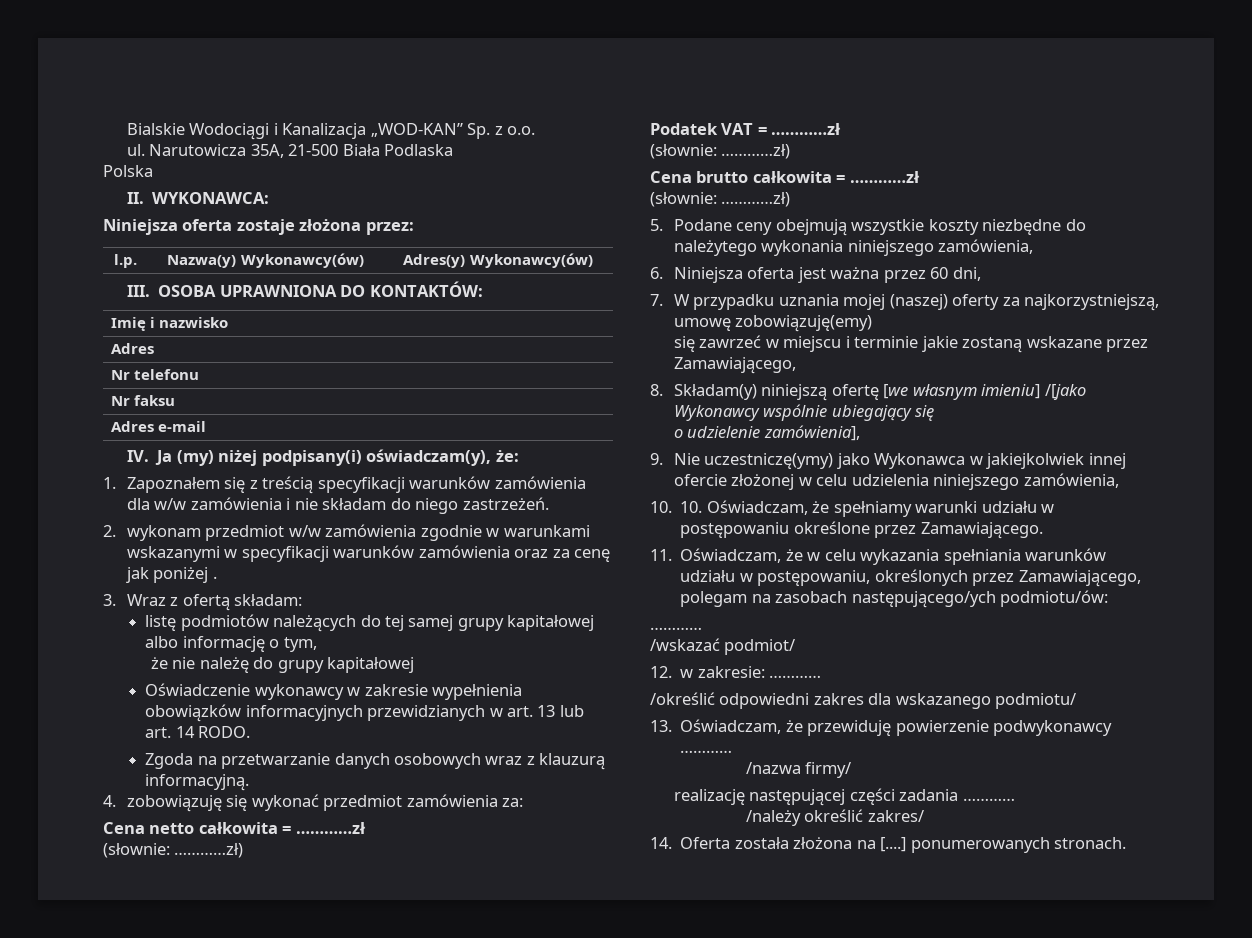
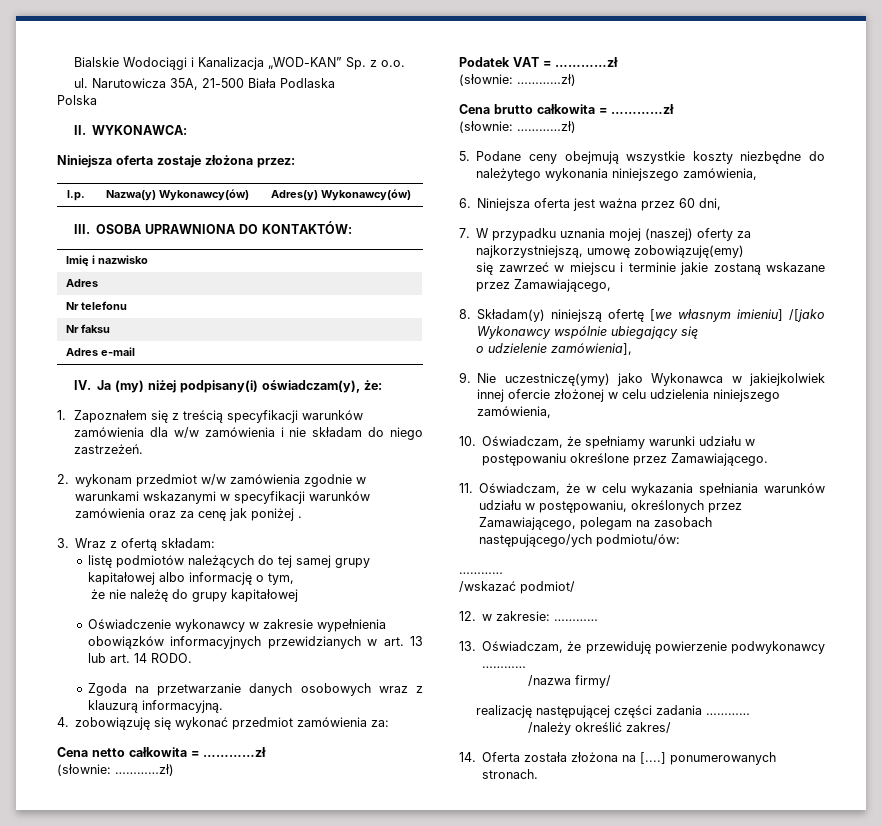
- 10. 10. Oświadczam, że spełniamy warunki udziału w postępowaniu określone przez Zamawiającego.
+ 10. Oświadczam, że spełniamy warunki udziału w postępowaniu określone przez Zamawiającego.
- /określić odpowiedni zakres dla wskazanego podmiotu/

